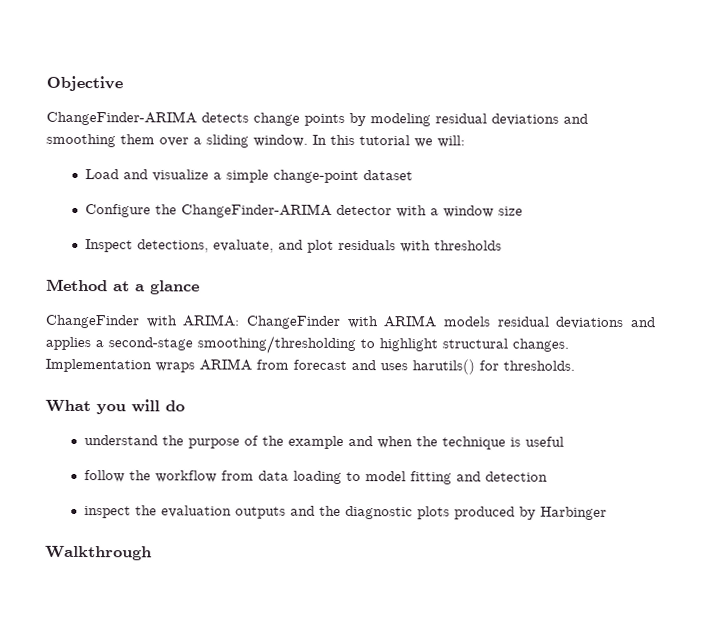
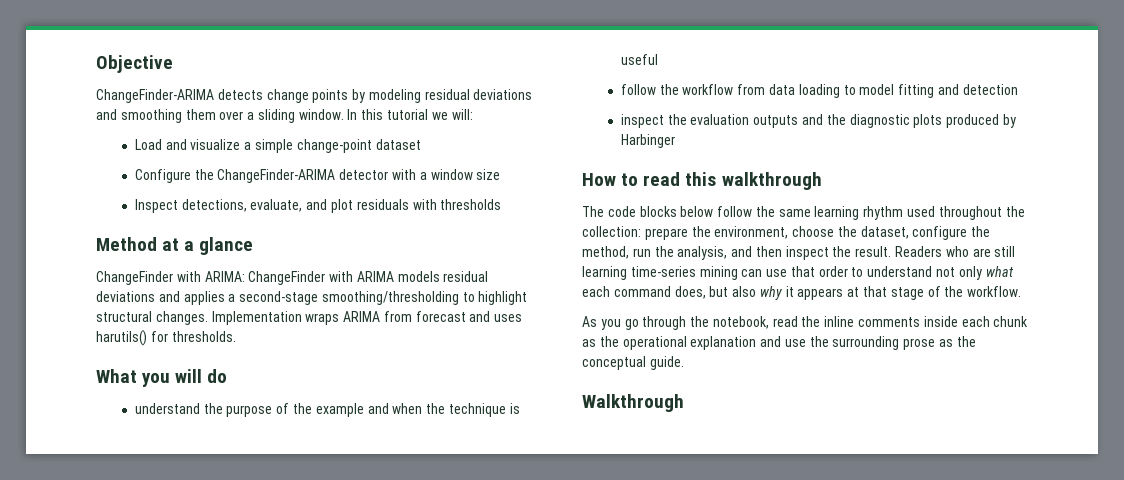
+ How to read this walkthrough
+ The code blocks below follow the same learning rhythm used throughout the collection: prepare the environment, choose the dataset, configure the method, run the analysis, and then inspect the result. Readers who are still learning time-series mining can use that order to understand not only what each command does, but also why it appears at that stage of the workflow.
+ As you go through the notebook, read the inline comments inside each chunk as the operational explanation and use the surrounding prose as the conceptual guide.

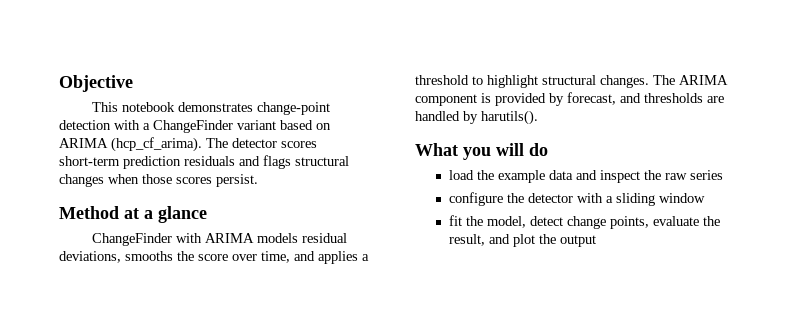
- ChangeFinder-ARIMA detects change points by modeling residual deviations and smoothing them over a sliding window. In this tutorial we will:
- Load and visualize a simple change-point dataset
- Configure the ChangeFinder-ARIMA detector with a window size
- Inspect detections, evaluate, and plot residuals with thresholds
+ This notebook demonstrates change-point detection with a ChangeFinder variant based on ARIMA (hcp_cf_arima). The detector scores short-term prediction residuals and flags structural changes when those scores persist.
- ChangeFinder with ARIMA: ChangeFinder with ARIMA models residual deviations and applies a second-stage smoothing/thresholding to highlight structural changes.
+ ChangeFinder with ARIMA models residual deviations, smooths the score over time, and applies a threshold to highlight structural changes.
- Implementation wraps ARIMA from forecast and uses harutils() for thresholds.
+ The ARIMA component is provided by forecast, and thresholds are handled by harutils().
  What you will do
- understand the purpose of the example and when the technique is useful
- follow the workflow from data loading to model fitting and detection
- inspect the evaluation outputs and the diagnostic plots produced by Harbinger
- How to read this walkthrough
- The code blocks below follow the same learning rhythm used throughout the collection: prepare the environment, choose the dataset, configure the method, run the analysis, and then inspect the result. Readers who are still learning time-series mining can use that order to understand not only what each command does, but also why it appears at that stage of the workflow.
- As you go through the notebook, read the inline comments inside each chunk as the operational explanation and use the surrounding prose as the conceptual guide.
- Walkthrough
+ load the example data and inspect the raw series
+ configure the detector with a sliding window
+ fit the model, detect change points, evaluate the result, and plot the output

